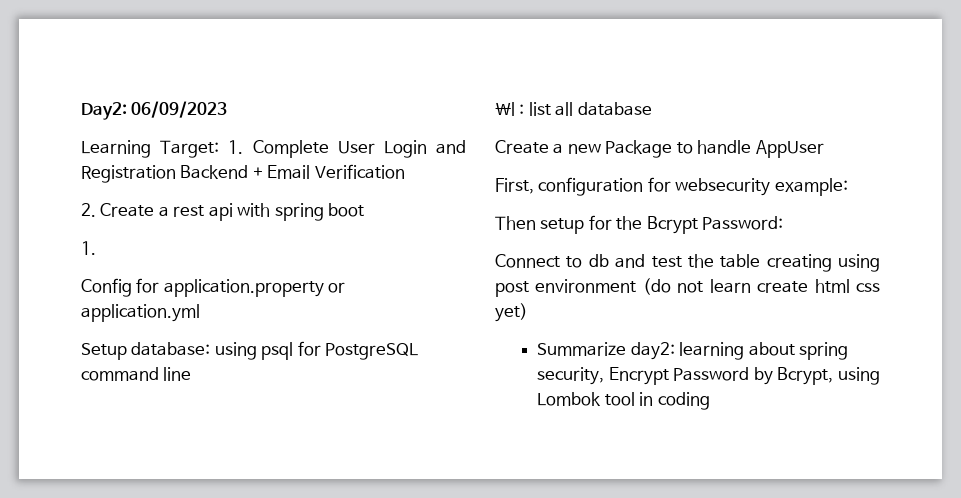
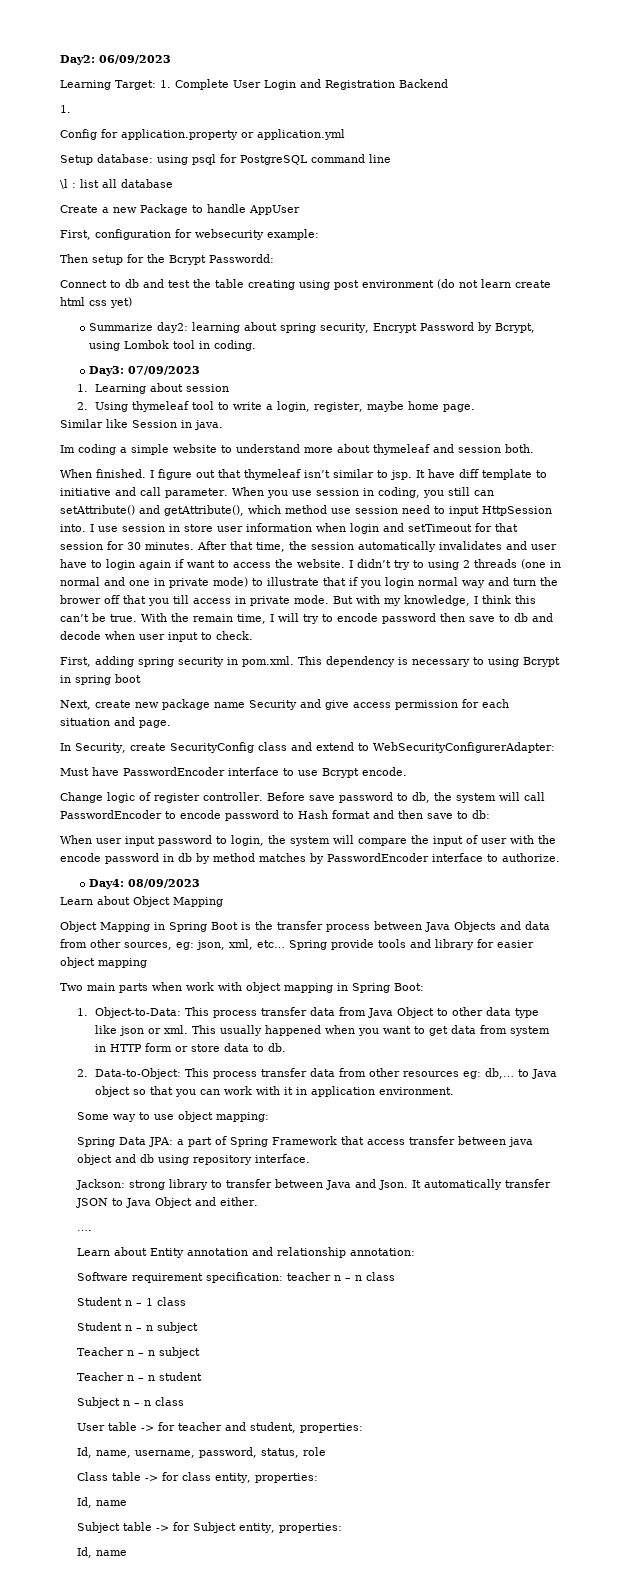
- Learning Target: 1. Complete User Login and Registration Backend + Email Verification
- 2. Create a rest api with spring boot
+ Learning Target: 1. Complete User Login and Registration Backend
- Then setup for the Bcrypt Password:
+ Then setup for the Bcrypt Passwordd:
- Summarize day2: learning about spring security, Encrypt Password by Bcrypt, using Lombok tool in coding
+ Summarize day2: learning about spring security, Encrypt Password by Bcrypt, using Lombok tool in coding.
+ Day3: 07/09/2023
+ 1. Learning about session
+ 2. Using thymeleaf tool to write a login, register, maybe home page.
+ Similar like Session in java.
+ Im coding a simple website to understand more about thymeleaf and session both.
+ When finished. I figure out that thymeleaf isn’t similar to jsp. It have diff template to initiative and call parameter. When you use session in coding, you still can setAttribute() and getAttribute(), which method use session need to input HttpSession into. I use session in store user information when login and setTimeout for that session for 30 minutes. After that time, the session automatically invalidates and user have to login again if want to access the website. I didn’t try to using 2 threads (one in normal and one in private mode) to illustrate that if you login normal way and turn the brower off that you till access in private mode. But with my knowledge, I think this can’t be true. With the remain time, I will try to encode password then save to db and decode when user input to check.
+ First, adding spring security in pom.xml. This dependency is necessary to using Bcrypt in spring boot
+ Next, create new package name Security and give access permission for each situation and page.
+ In Security, create SecurityConfig class and extend to WebSecurityConfigurerAdapter:
+ Must have PasswordEncoder interface to use Bcrypt encode.
+ Change logic of register controller. Before save password to db, the system will call PasswordEncoder to encode password to Hash format and then save to db:
+ When user input password to login, the system will compare the input of user with the encode password in db by method matches by PasswordEncoder interface to authorize.
+ Day4: 08/09/2023
+ Learn about Object Mapping
+ Object Mapping in Spring Boot is the transfer process between Java Objects and data from other sources, eg: json, xml, etc… Spring provide tools and library for easier object mapping
+ Two main parts when work with object mapping in Spring Boot:
+ 1. Object-to-Data: This process transfer data from Java Object to other data type like json or xml. This usually happened when you want to get data from system in HTTP form or store data to db.
+ 2. Data-to-Object: This process transfer data from other resources eg: db,… to Java object so that you can work with it in application environment.
+ Some way to use object mapping:
+ Spring Data JPA: a part of Spring Framework that access transfer between java object and db using repository interface.
+ Jackson: strong library to transfer between Java and Json. It automatically transfer JSON to Java Object and either.
+ ….
+ Learn about Entity annotation and relationship annotation:
+ Software requirement specification: teacher n – n class
+ Student n – 1 class
+ Student n – n subject
+ Teacher n – n subject
+ Teacher n – n student
+ Subject n – n class
+ User table -> for teacher and student, properties:
+ Id, name, username, password, status, role
+ Class table -> for class entity, properties:
+ Id, name
+ Subject table -> for Subject entity, properties:
+ Id, name

